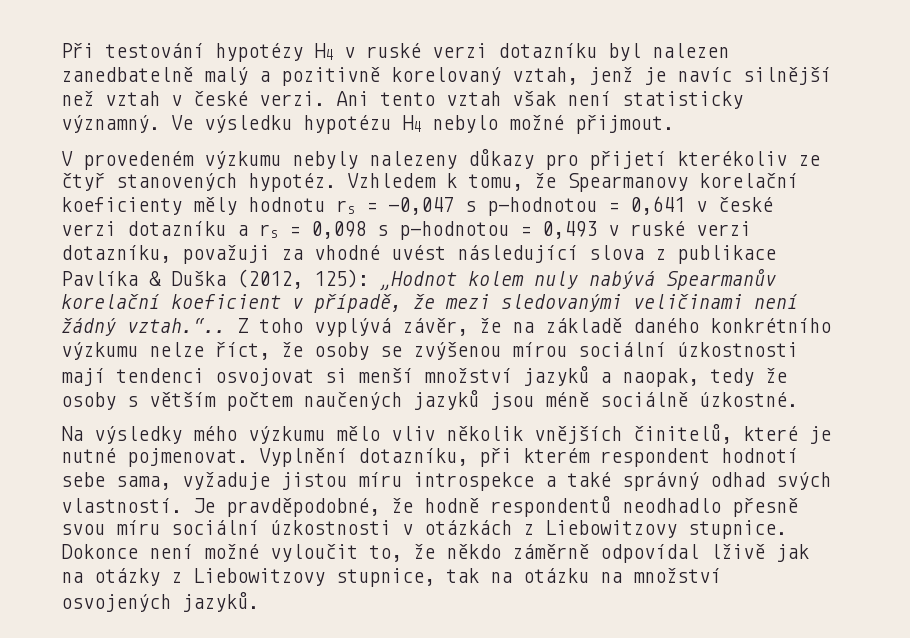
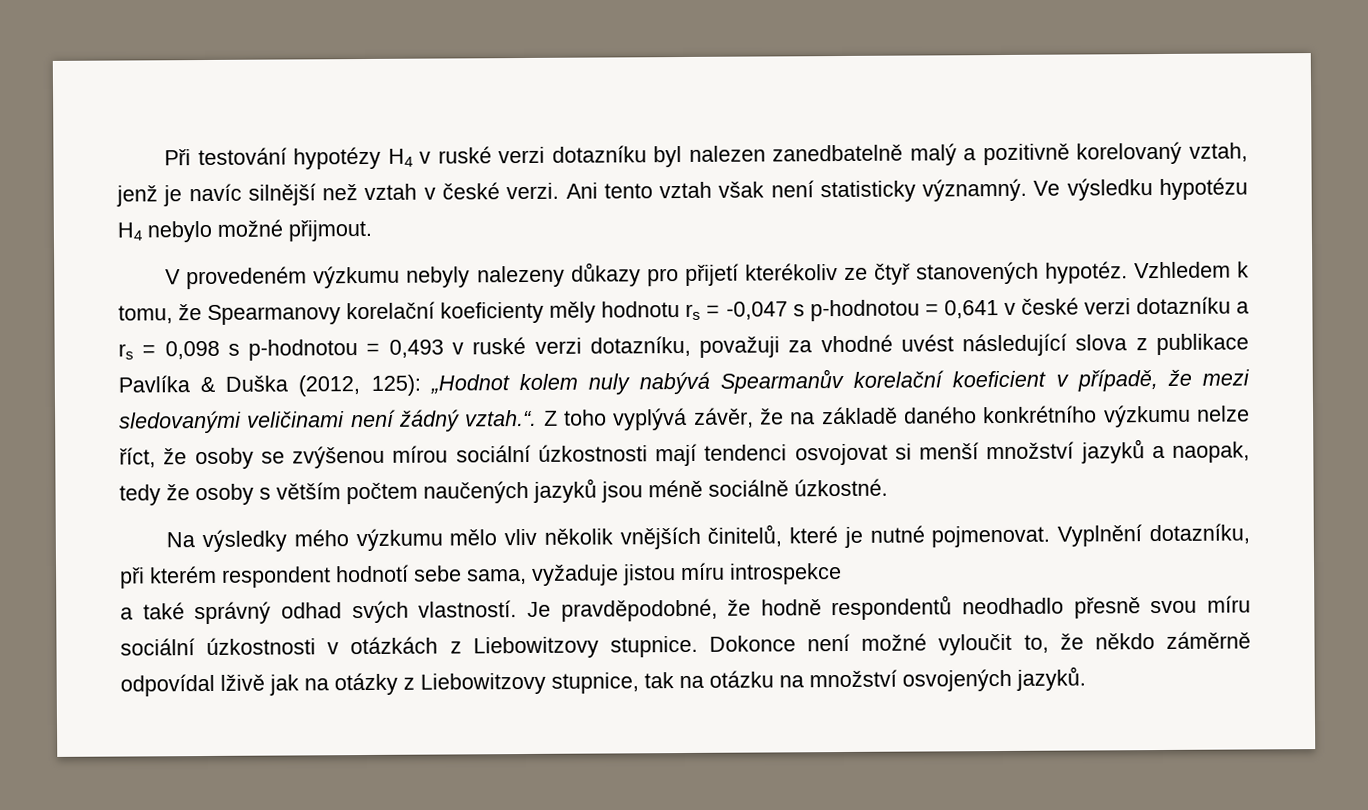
- „Hodnot kolem nuly nabývá Spearmanův korelační koeficient v případě, že mezi sledovanými veličinami není žádný vztah.“.. Z toho vyplývá závěr, že na základě daného konkrétního výzkumu nelze říct, že osoby se zvýšenou mírou sociální úzkostnosti mají tendenci osvojovat si menší množství jazyků a naopak, tedy že osoby s větším počtem naučených jazyků jsou méně sociálně úzkostné.
+ „Hodnot kolem nuly nabývá Spearmanův korelační koeficient v případě, že mezi sledovanými veličinami není žádný vztah.“. Z toho vyplývá závěr, že na základě daného konkrétního výzkumu nelze říct, že osoby se zvýšenou mírou sociální úzkostnosti mají tendenci osvojovat si menší množství jazyků a naopak, tedy že osoby s větším počtem naučených jazyků jsou méně sociálně úzkostné.
- Vyplnění dotazníku, při kterém respondent hodnotí sebe sama, vyžaduje jistou míru introspekce a také správný odhad svých vlastností.
+ Vyplnění dotazníku, při kterém respondent hodnotí sebe sama, vyžaduje jistou míru introspekce
+ a také správný odhad svých vlastností.

